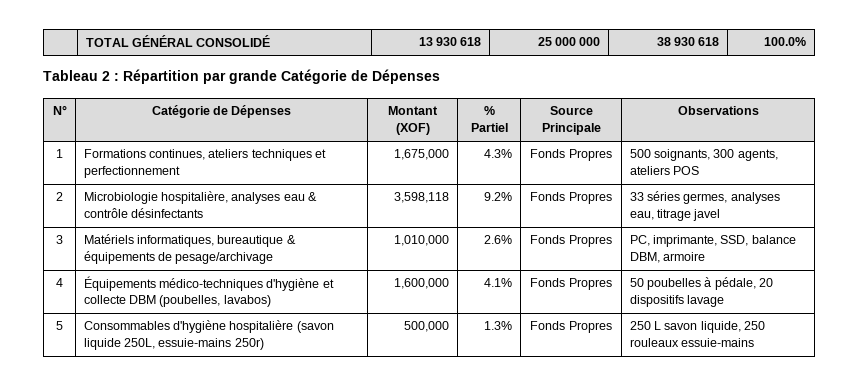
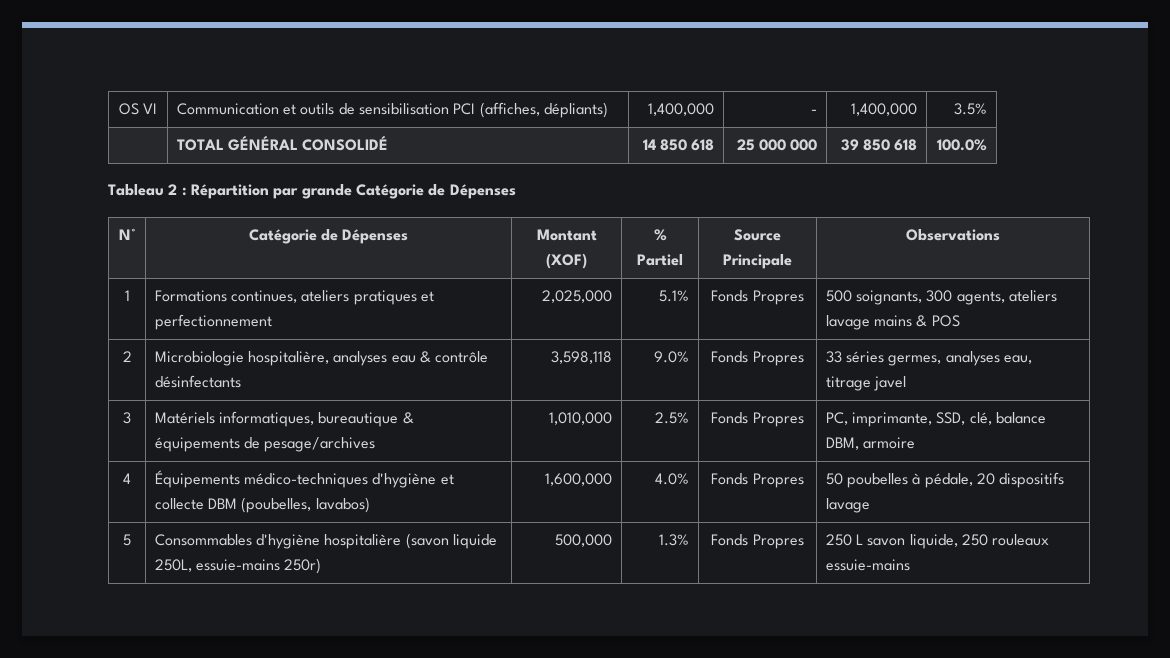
+ OS VI | Communication et outils de sensibilisation PCI (affiches, dépliants) | 1,400,000 | - | 1,400,000 | 3.5%
- | TOTAL GÉNÉRAL CONSOLIDÉ | 13 930 618 | 25 000 000 | 38 930 618 | 100.0%
+ | TOTAL GÉNÉRAL CONSOLIDÉ | 14 850 618 | 25 000 000 | 39 850 618 | 100.0%
- 1 | Formations continues, ateliers techniques et perfectionnement | 1,675,000 | 4.3% | Fonds Propres | 500 soignants, 300 agents, ateliers POS
+ 1 | Formations continues, ateliers pratiques et perfectionnement | 2,025,000 | 5.1% | Fonds Propres | 500 soignants, 300 agents, ateliers lavage mains & POS
- 2 | Microbiologie hospitalière, analyses eau & contrôle désinfectants | 3,598,118 | 9.2% | Fonds Propres | 33 séries germes, analyses eau, titrage javel
+ 2 | Microbiologie hospitalière, analyses eau & contrôle désinfectants | 3,598,118 | 9.0% | Fonds Propres | 33 séries germes, analyses eau, titrage javel
- 3 | Matériels informatiques, bureautique & équipements de pesage/archivage | 1,010,000 | 2.6% | Fonds Propres | PC, imprimante, SSD, balance DBM, armoire
+ 3 | Matériels informatiques, bureautique & équipements de pesage/archives | 1,010,000 | 2.5% | Fonds Propres | PC, imprimante, SSD, clé, balance DBM, armoire
- 4 | Équipements médico-techniques d'hygiène et collecte DBM (poubelles, lavabos) | 1,600,000 | 4.1% | Fonds Propres | 50 poubelles à pédale, 20 dispositifs lavage
+ 4 | Équipements médico-techniques d'hygiène et collecte DBM (poubelles, lavabos) | 1,600,000 | 4.0% | Fonds Propres | 50 poubelles à pédale, 20 dispositifs lavage

